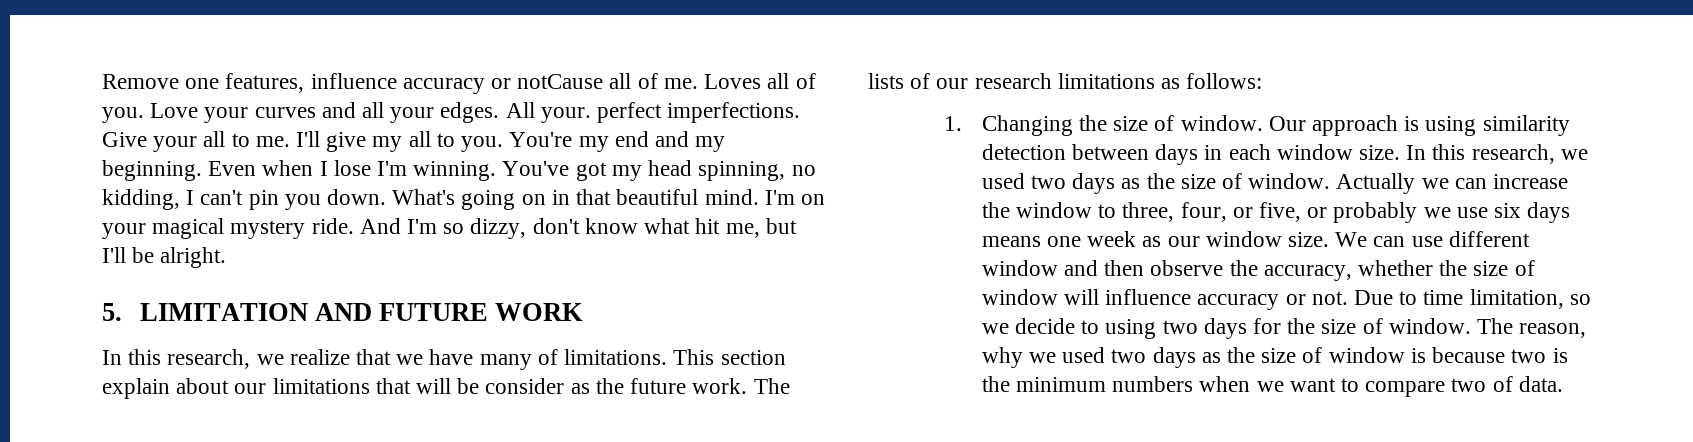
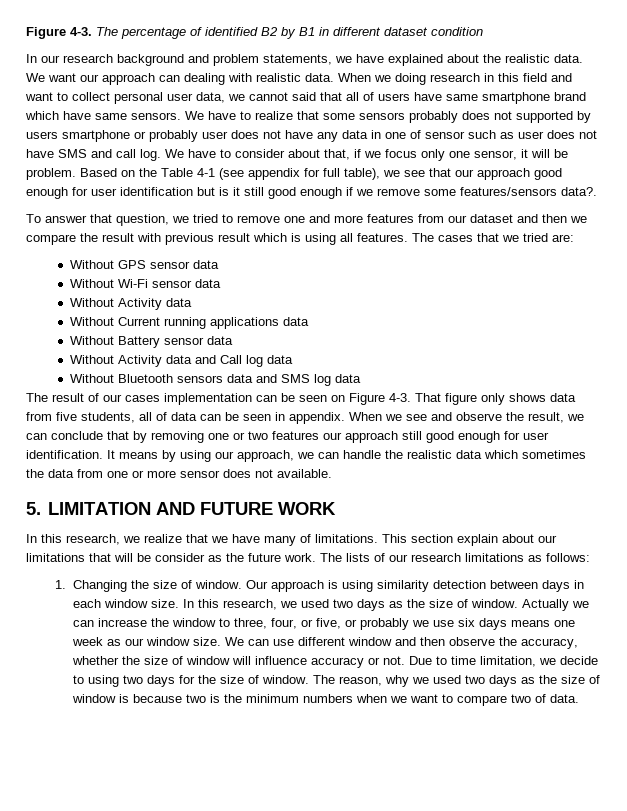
- Remove one features, influence accuracy or notCause all of me. Loves all of you. Love your curves and all your edges. All your. perfect imperfections. Give your all to me. I'll give my all to you. You're my end and my beginning. Even when I lose I'm winning. You've got my head spinning, no kidding, I can't pin you down. What's going on in that beautiful mind. I'm on your magical mystery ride. And I'm so dizzy, don't know what hit me, but I'll be alright.
+ Figure 4-3. The percentage of identified B2 by B1 in different dataset condition
+ In our research background and problem statements, we have explained about the realistic data. We want our approach can dealing with realistic data. When we doing research in this field and want to collect personal user data, we cannot said that all of users have same smartphone brand which have same sensors. We have to realize that some sensors probably does not supported by users smartphone or probably user does not have any data in one of sensor such as user does not have SMS and call log. We have to consider about that, if we focus only one sensor, it will be problem. Based on the Table 4-1 (see appendix for full table), we see that our approach good enough for user identification but is it still good enough if we remove some features/sensors data?.
+ To answer that question, we tried to remove one and more features from our dataset and then we compare the result with previous result which is using all features. The cases that we tried are:
+ Without GPS sensor data
+ Without Wi-Fi sensor data
+ Without Activity data
+ Without Current running applications data
+ Without Battery sensor data
+ Without Activity data and Call log data
+ Without Bluetooth sensors data and SMS log data
+ The result of our cases implementation can be seen on Figure 4-3. That figure only shows data from five students, all of data can be seen in appendix. When we see and observe the result, we can conclude that by removing one or two features our approach still good enough for user identification. It means by using our approach, we can handle the realistic data which sometimes the data from one or more sensor does not available.
- Due to time limitation, so we decide to using two days for the size of window.
+ Due to time limitation, we decide to using two days for the size of window.

